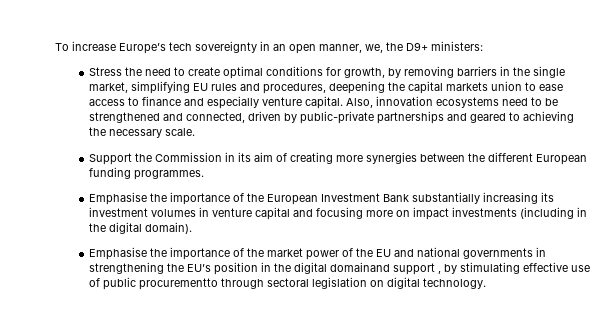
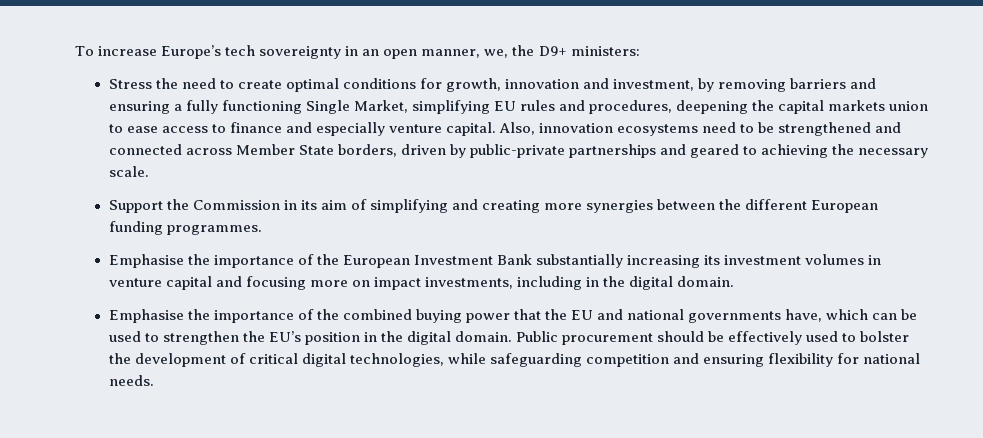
- Stress the need to create optimal conditions for growth, by removing barriers in the single market, simplifying EU rules and procedures, deepening the capital markets union to ease access to finance and especially venture capital.
+ Stress the need to create optimal conditions for growth, innovation and investment, by removing barriers and ensuring a fully functioning Single Market, simplifying EU rules and procedures, deepening the capital markets union to ease access to finance and especially venture capital.
- Also, innovation ecosystems need to be strengthened and connected, driven by public-private partnerships and geared to achieving the necessary scale.
+ Also, innovation ecosystems need to be strengthened and connected across Member State borders, driven by public-private partnerships and geared to achieving the necessary scale.
- Support the Commission in its aim of creating more synergies between the different European funding programmes.
+ Support the Commission in its aim of simplifying and creating more synergies between the different European funding programmes.
- Emphasise the importance of the European Investment Bank substantially increasing its investment volumes in venture capital and focusing more on impact investments (including in the digital domain).
- Emphasise the importance of the market power of the EU and national governments in strengthening the EU’s position in the digital domainand support , by stimulating effective use of public procurementto through sectoral legislation on digital technology.
+ Emphasise the importance of the European Investment Bank substantially increasing its investment volumes in venture capital and focusing more on impact investments, including in the digital domain.
+ Emphasise the importance of the combined buying power that the EU and national governments have, which can be used to strengthen the EU’s position in the digital domain. Public procurement should be effectively used to bolster the development of critical digital technologies, while safeguarding competition and ensuring flexibility for national needs.

